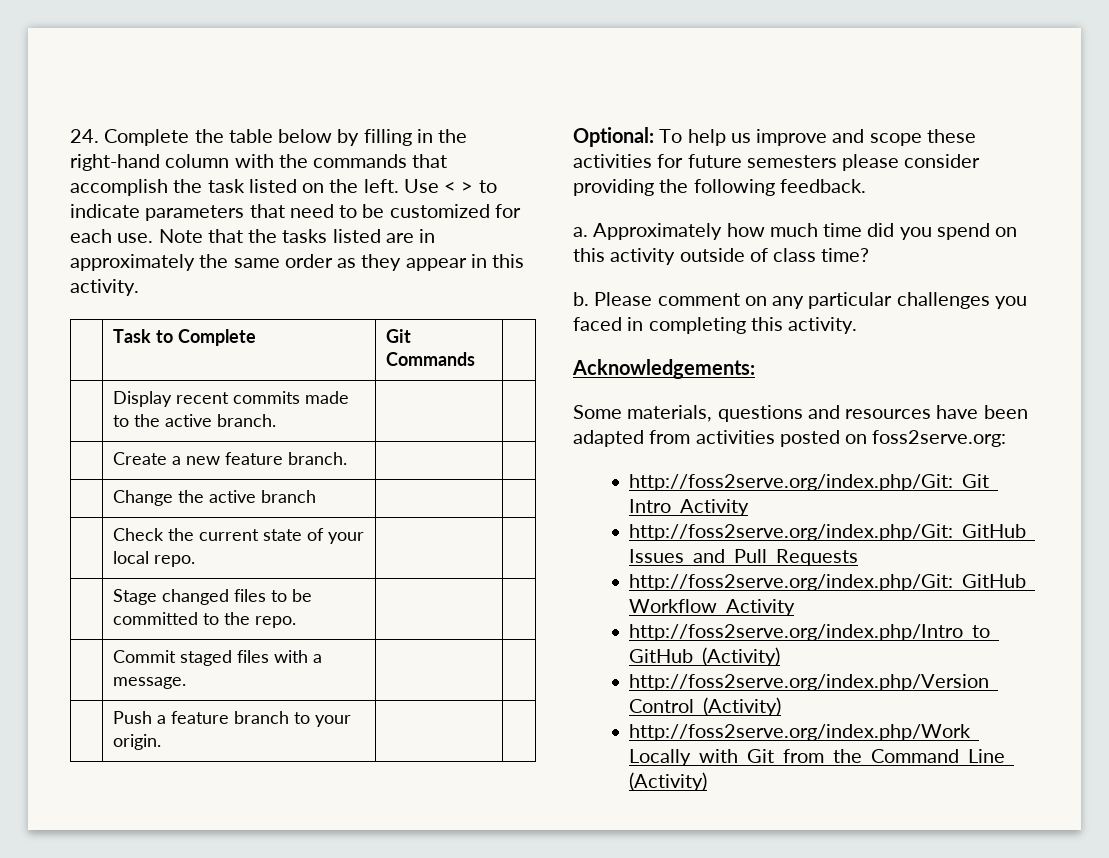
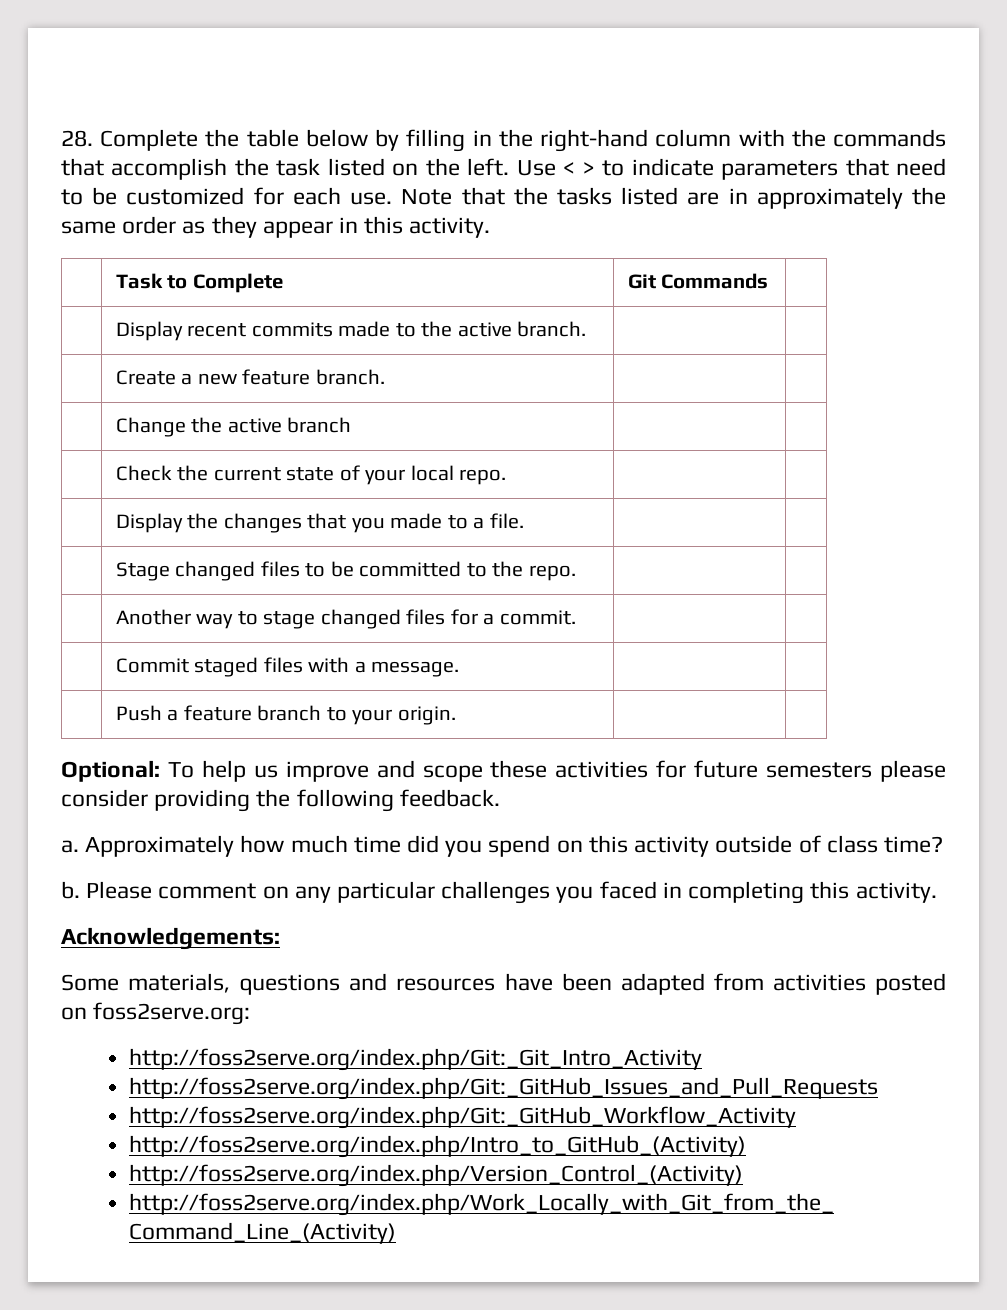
- 24. Complete the table below by filling in the right-hand column with the commands that accomplish the task listed on the left.
+ 28. Complete the table below by filling in the right-hand column with the commands that accomplish the task listed on the left.
+ | Display the changes that you made to a file. | |
+ | Another way to stage changed files for a commit. | |

